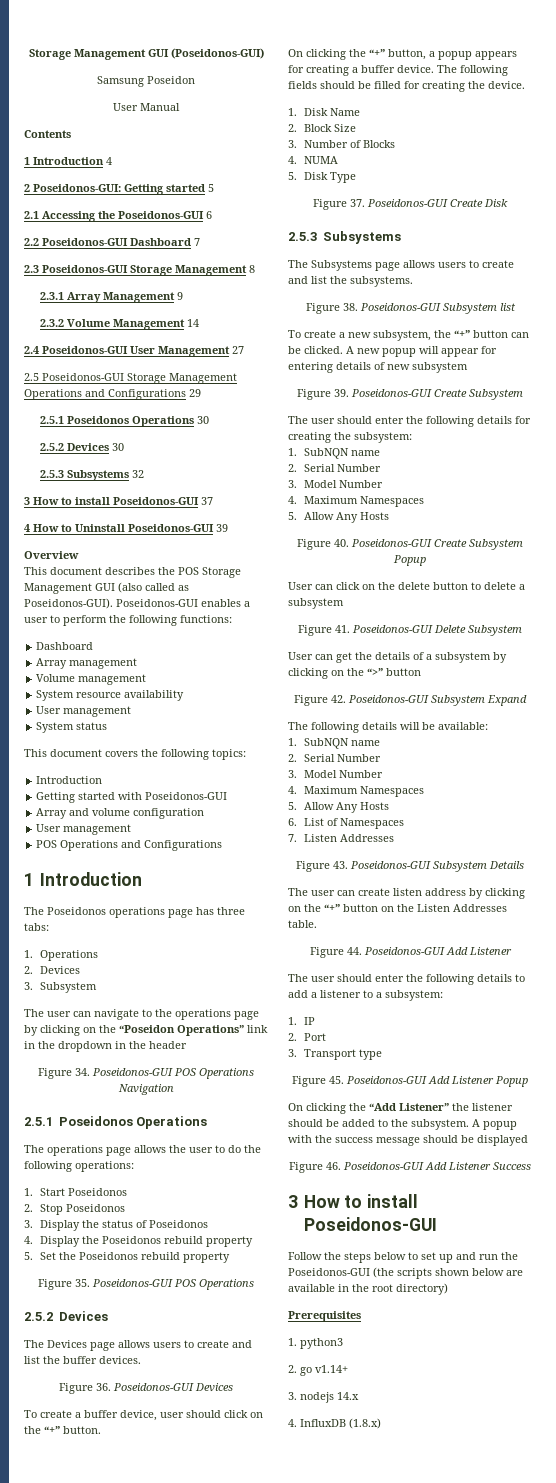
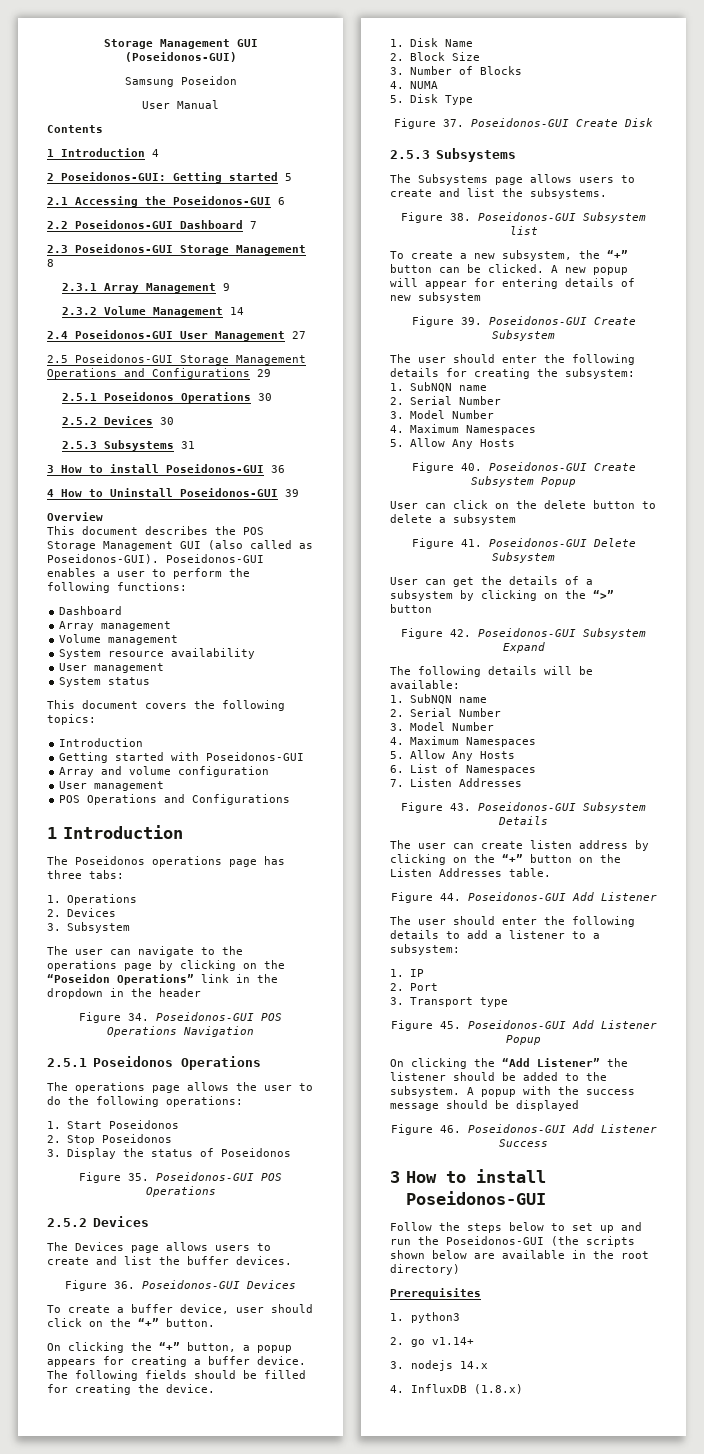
- 2.5.3 Subsystems 32
- 3 How to install Poseidonos-GUI 37
+ 2.5.3 Subsystems 31
+ 3 How to install Poseidonos-GUI 36
- 4. Display the Poseidonos rebuild property
- 5. Set the Poseidonos rebuild property

